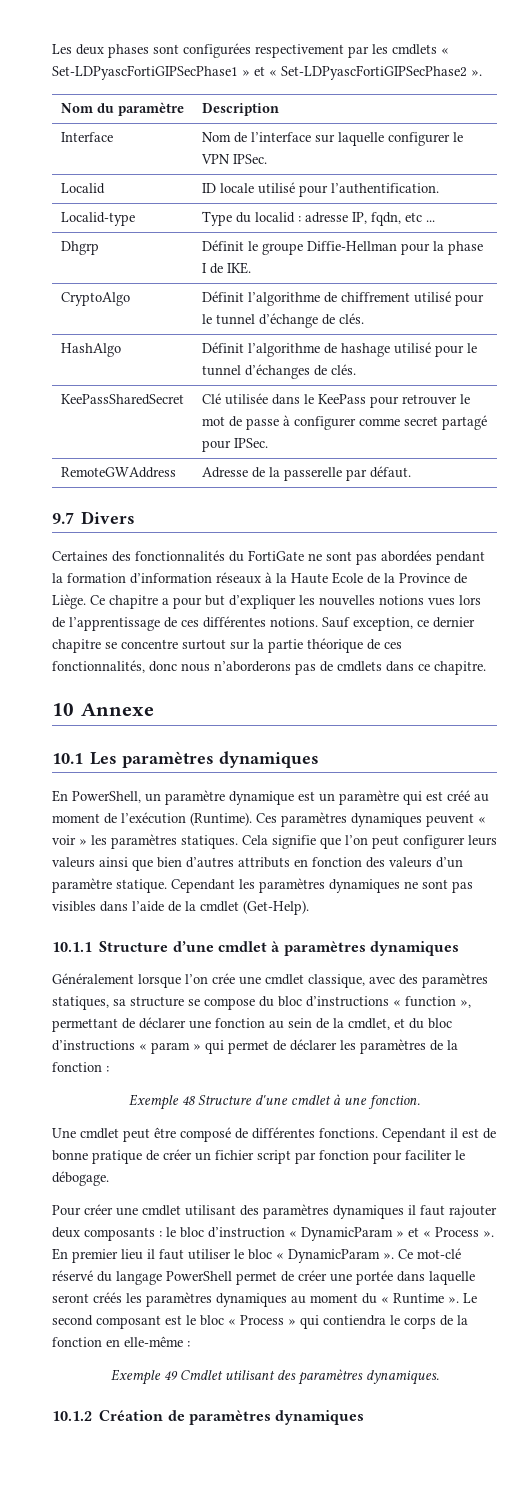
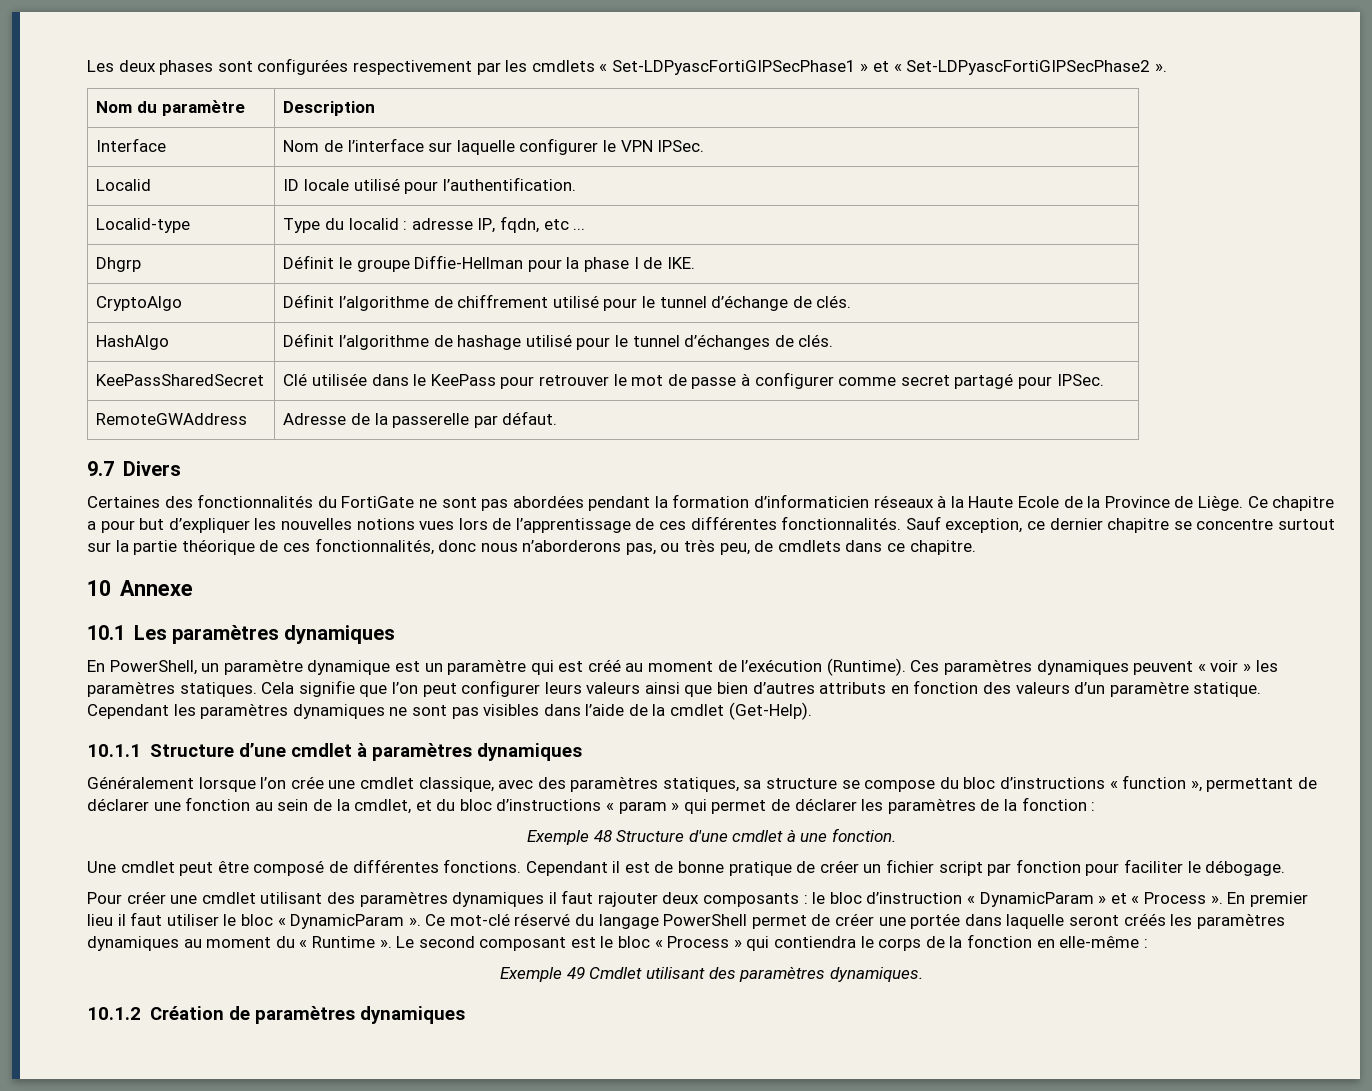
- Certaines des fonctionnalités du FortiGate ne sont pas abordées pendant la formation d’information réseaux à la Haute Ecole de la Province de Liège.
+ Certaines des fonctionnalités du FortiGate ne sont pas abordées pendant la formation d’informaticien réseaux à la Haute Ecole de la Province de Liège.
- Ce chapitre a pour but d’expliquer les nouvelles notions vues lors de l’apprentissage de ces différentes notions.
+ Ce chapitre a pour but d’expliquer les nouvelles notions vues lors de l’apprentissage de ces différentes fonctionnalités.
- Sauf exception, ce dernier chapitre se concentre surtout sur la partie théorique de ces fonctionnalités, donc nous n’aborderons pas de cmdlets dans ce chapitre.
+ Sauf exception, ce dernier chapitre se concentre surtout sur la partie théorique de ces fonctionnalités, donc nous n’aborderons pas, ou très peu, de cmdlets dans ce chapitre.

